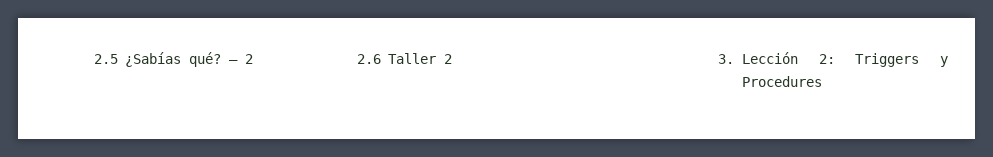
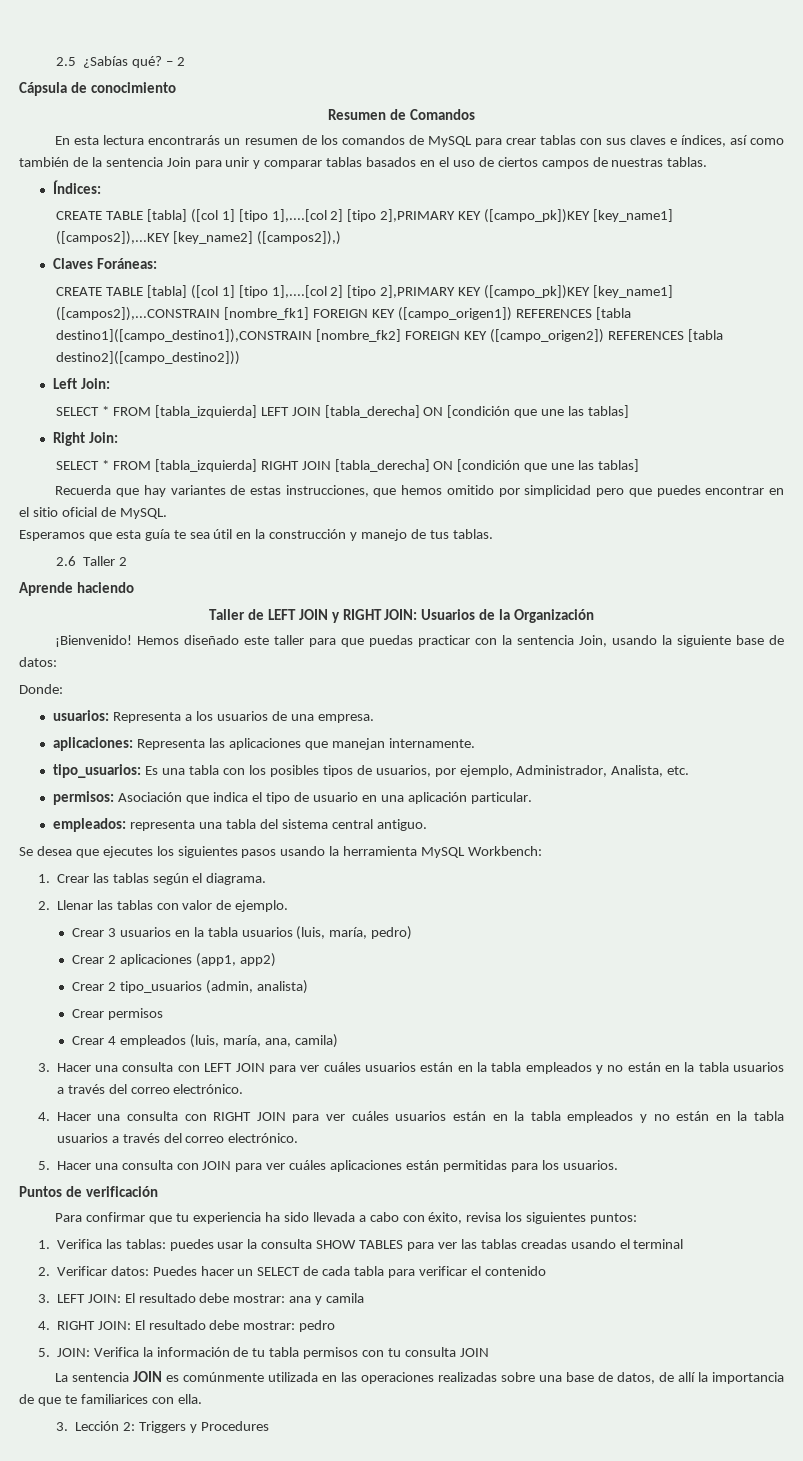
+ Cápsula de conocimiento
+ Resumen de Comandos
+ En esta lectura encontrarás un resumen de los comandos de MySQL para crear tablas con sus claves e índices, así como también de la sentencia Join para unir y comparar tablas basados en el uso de ciertos campos de nuestras tablas.
+ Índices:
+ CREATE TABLE [tabla] ([col 1] [tipo 1],....[col 2] [tipo 2],PRIMARY KEY ([campo_pk])KEY [key_name1] ([campos2]),...KEY [key_name2] ([campos2]),)
+ Claves Foráneas:
+ CREATE TABLE [tabla] ([col 1] [tipo 1],....[col 2] [tipo 2],PRIMARY KEY ([campo_pk])KEY [key_name1] ([campos2]),...CONSTRAIN [nombre_fk1] FOREIGN KEY ([campo_origen1]) REFERENCES [tabla destino1]([campo_destino1]),CONSTRAIN [nombre_fk2] FOREIGN KEY ([campo_origen2]) REFERENCES [tabla destino2]([campo_destino2]))
+ Left Join:
+ SELECT * FROM [tabla_izquierda] LEFT JOIN [tabla_derecha] ON [condición que une las tablas]
+ Right Join:
+ SELECT * FROM [tabla_izquierda] RIGHT JOIN [tabla_derecha] ON [condición que une las tablas]
+ Recuerda que hay variantes de estas instrucciones, que hemos omitido por simplicidad pero que puedes encontrar en el sitio oficial de MySQL.
+ Esperamos que esta guía te sea útil en la construcción y manejo de tus tablas.
  2.6 Taller 2
+ Aprende haciendo
+ Taller de LEFT JOIN y RIGHT JOIN: Usuarios de la Organización
+ ¡Bienvenido! Hemos diseñado este taller para que puedas practicar con la sentencia Join, usando la siguiente base de datos:
+ Donde:
+ usuarios: Representa a los usuarios de una empresa.
+ aplicaciones: Representa las aplicaciones que manejan internamente.
+ tipo_usuarios: Es una tabla con los posibles tipos de usuarios, por ejemplo, Administrador, Analista, etc.
+ permisos: Asociación que indica el tipo de usuario en una aplicación particular.
+ empleados: representa una tabla del sistema central antiguo.
+ Se desea que ejecutes los siguientes pasos usando la herramienta MySQL Workbench:
+ 1. Crear las tablas según el diagrama.
+ 2. Llenar las tablas con valor de ejemplo.
+ Crear 3 usuarios en la tabla usuarios (luis, maría, pedro)
+ Crear 2 aplicaciones (app1, app2)
+ Crear 2 tipo_usuarios (admin, analista)
+ Crear permisos
+ Crear 4 empleados (luis, maría, ana, camila)
+ 3. Hacer una consulta con LEFT JOIN para ver cuáles usuarios están en la tabla empleados y no están en la tabla usuarios a través del correo electrónico.
+ 4. Hacer una consulta con RIGHT JOIN para ver cuáles usuarios están en la tabla empleados y no están en la tabla usuarios a través del correo electrónico.
+ 5. Hacer una consulta con JOIN para ver cuáles aplicaciones están permitidas para los usuarios.
+ Puntos de verificación
+ Para confirmar que tu experiencia ha sido llevada a cabo con éxito, revisa los siguientes puntos:
+ 1. Verifica las tablas: puedes usar la consulta SHOW TABLES para ver las tablas creadas usando el terminal
+ 2. Verificar datos: Puedes hacer un SELECT de cada tabla para verificar el contenido
+ 3. LEFT JOIN: El resultado debe mostrar: ana y camila
+ 4. RIGHT JOIN: El resultado debe mostrar: pedro
+ 5. JOIN: Verifica la información de tu tabla permisos con tu consulta JOIN
+ La sentencia JOIN es comúnmente utilizada en las operaciones realizadas sobre una base de datos, de allí la importancia de que te familiarices con ella.

